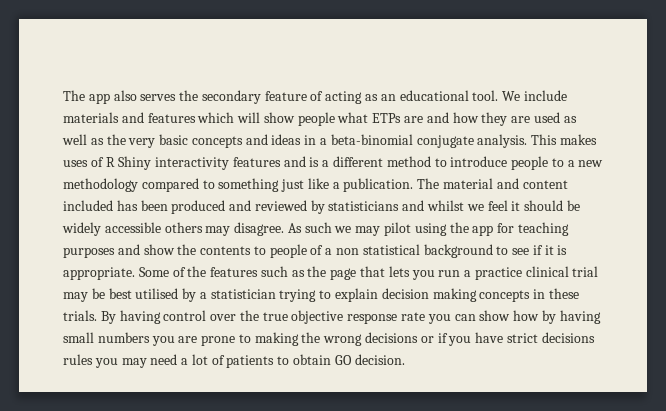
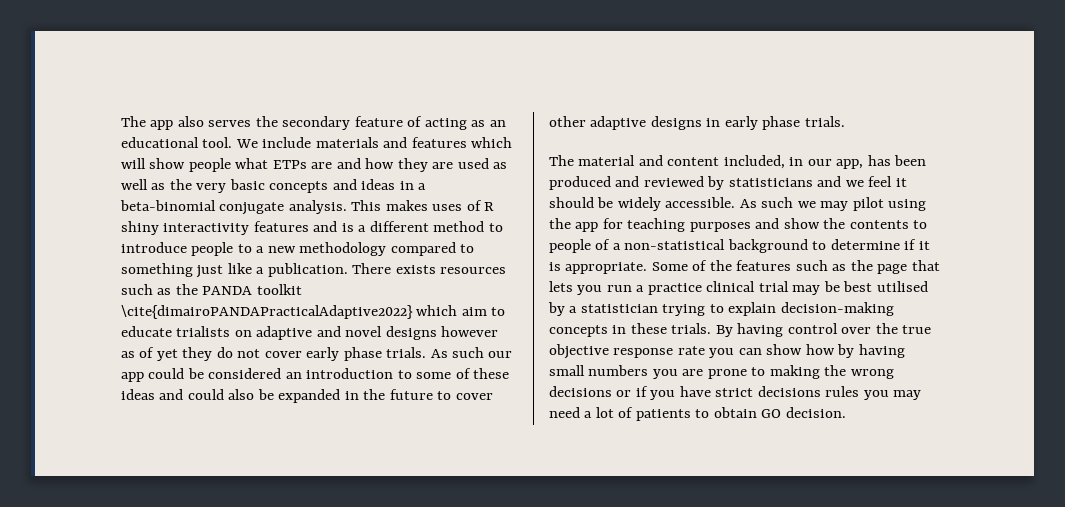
- This makes uses of R Shiny interactivity features and is a different method to introduce people to a new methodology compared to something just like a publication.
+ This makes uses of R shiny interactivity features and is a different method to introduce people to a new methodology compared to something just like a publication.
- The material and content included has been produced and reviewed by statisticians and whilst we feel it should be widely accessible others may disagree.
+ There exists resources such as the PANDA toolkit \cite{dimairoPANDAPracticalAdaptive2022} which aim to educate trialists on adaptive and novel designs however as of yet they do not cover early phase trials. As such our app could be considered an introduction to some of these ideas and could also be expanded in the future to cover other adaptive designs in early phase trials.
+ The material and content included, in our app, has been produced and reviewed by statisticians and we feel it should be widely accessible.
- As such we may pilot using the app for teaching purposes and show the contents to people of a non statistical background to see if it is appropriate.
+ As such we may pilot using the app for teaching purposes and show the contents to people of a non-statistical background to determine if it is appropriate.
- Some of the features such as the page that lets you run a practice clinical trial may be best utilised by a statistician trying to explain decision making concepts in these trials.
+ Some of the features such as the page that lets you run a practice clinical trial may be best utilised by a statistician trying to explain decision-making concepts in these trials.

